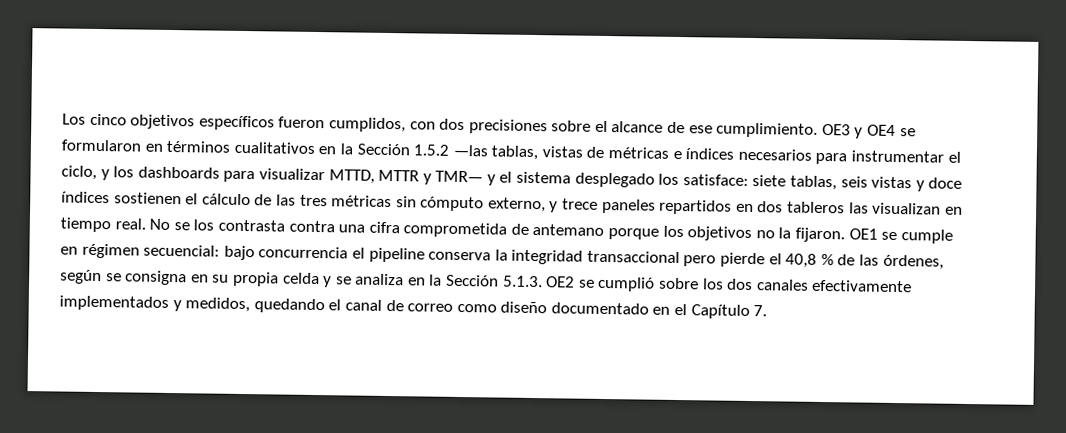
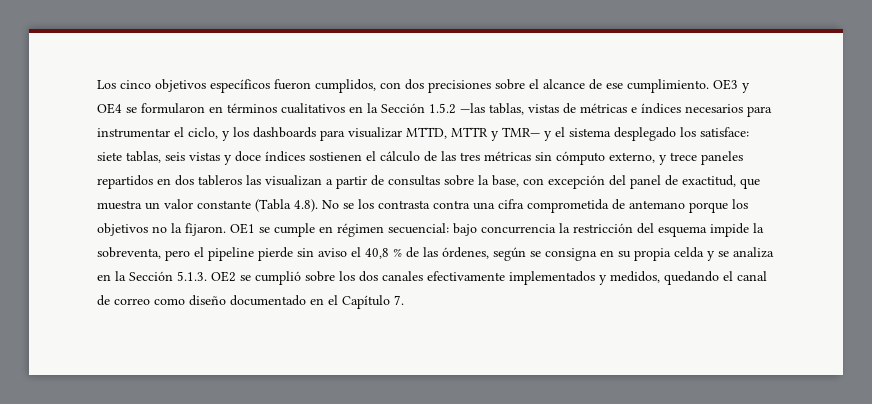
- siete tablas, seis vistas y doce índices sostienen el cálculo de las tres métricas sin cómputo externo, y trece paneles repartidos en dos tableros las visualizan en tiempo real. No se los contrasta contra una cifra comprometida de antemano porque los objetivos no la fijaron.
+ siete tablas, seis vistas y doce índices sostienen el cálculo de las tres métricas sin cómputo externo, y trece paneles repartidos en dos tableros las visualizan a partir de consultas sobre la base, con excepción del panel de exactitud, que muestra un valor constante (Tabla 4.8). No se los contrasta contra una cifra comprometida de antemano porque los objetivos no la fijaron.
- OE1 se cumple en régimen secuencial: bajo concurrencia el pipeline conserva la integridad transaccional pero pierde el 40,8 % de las órdenes, según se consigna en su propia celda y se analiza en la Sección 5.1.3. OE2 se cumplió sobre los dos canales efectivamente implementados y medidos, quedando el canal de correo como diseño documentado en el Capítulo 7.
+ OE1 se cumple en régimen secuencial: bajo concurrencia la restricción del esquema impide la sobreventa, pero el pipeline pierde sin aviso el 40,8 % de las órdenes, según se consigna en su propia celda y se analiza en la Sección 5.1.3. OE2 se cumplió sobre los dos canales efectivamente implementados y medidos, quedando el canal de correo como diseño documentado en el Capítulo 7.

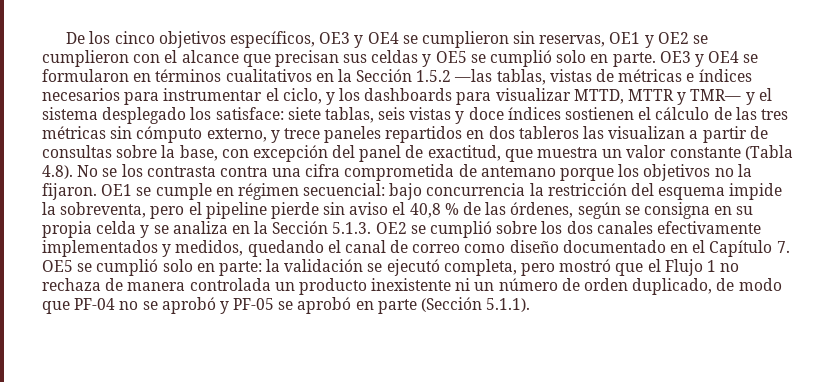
- Los cinco objetivos específicos fueron cumplidos, con dos precisiones sobre el alcance de ese cumplimiento.
+ De los cinco objetivos específicos, OE3 y OE4 se cumplieron sin reservas, OE1 y OE2 se cumplieron con el alcance que precisan sus celdas y OE5 se cumplió solo en parte.
- bajo concurrencia la restricción del esquema impide la sobreventa, pero el pipeline pierde sin aviso el 40,8 % de las órdenes, según se consigna en su propia celda y se analiza en la Sección 5.1.3. OE2 se cumplió sobre los dos canales efectivamente implementados y medidos, quedando el canal de correo como diseño documentado en el Capítulo 7.
+ bajo concurrencia la restricción del esquema impide la sobreventa, pero el pipeline pierde sin aviso el 40,8 % de las órdenes, según se consigna en su propia celda y se analiza en la Sección 5.1.3. OE2 se cumplió sobre los dos canales efectivamente implementados y medidos, quedando el canal de correo como diseño documentado en el Capítulo 7. OE5 se cumplió solo en parte: la validación se ejecutó completa, pero mostró que el Flujo 1 no rechaza de manera controlada un producto inexistente ni un número de orden duplicado, de modo que PF-04 no se aprobó y PF-05 se aprobó en parte (Sección 5.1.1).

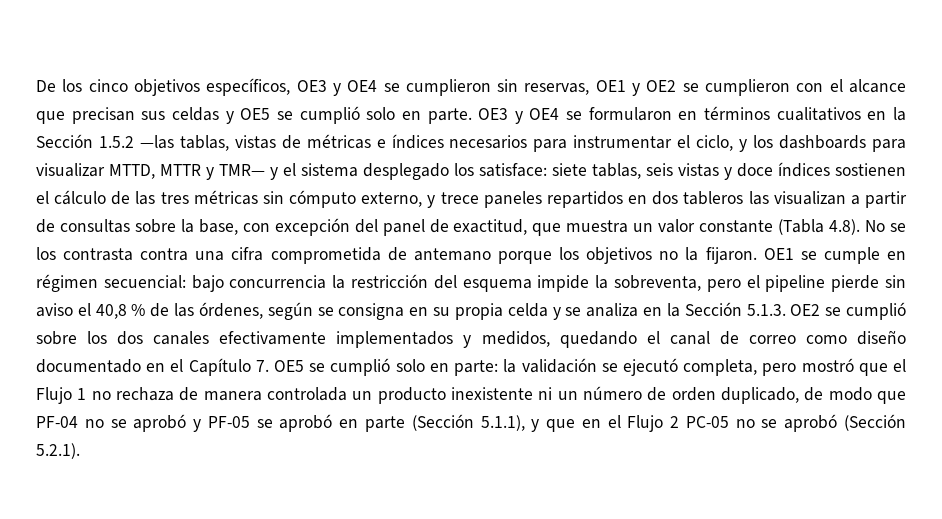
- la validación se ejecutó completa, pero mostró que el Flujo 1 no rechaza de manera controlada un producto inexistente ni un número de orden duplicado, de modo que PF-04 no se aprobó y PF-05 se aprobó en parte (Sección 5.1.1).
+ la validación se ejecutó completa, pero mostró que el Flujo 1 no rechaza de manera controlada un producto inexistente ni un número de orden duplicado, de modo que PF-04 no se aprobó y PF-05 se aprobó en parte (Sección 5.1.1), y que en el Flujo 2 PC-05 no se aprobó (Sección 5.2.1).

